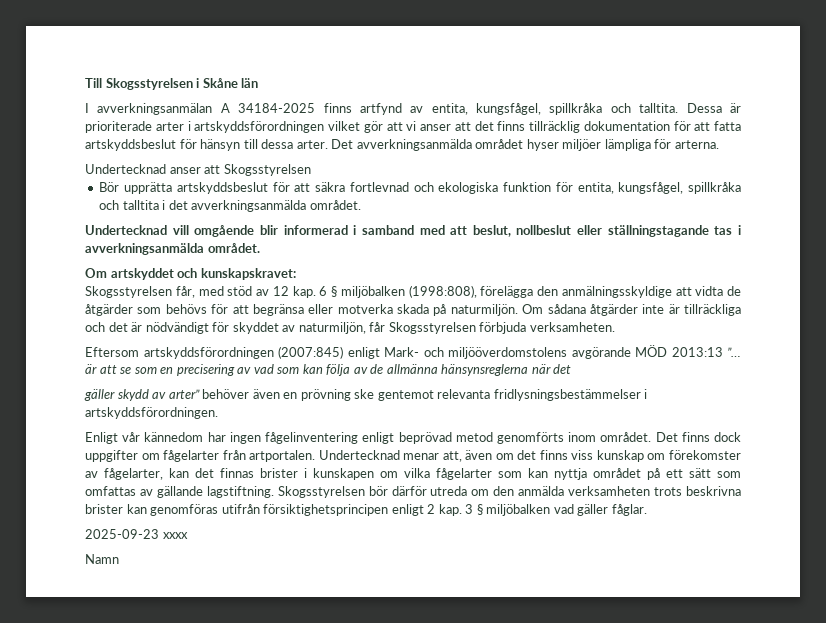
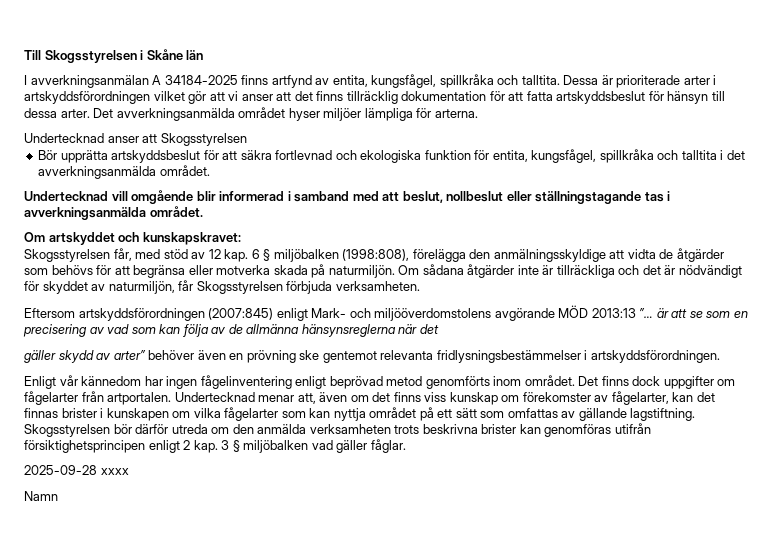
- 2025-09-23 xxxx
+ 2025-09-28 xxxx

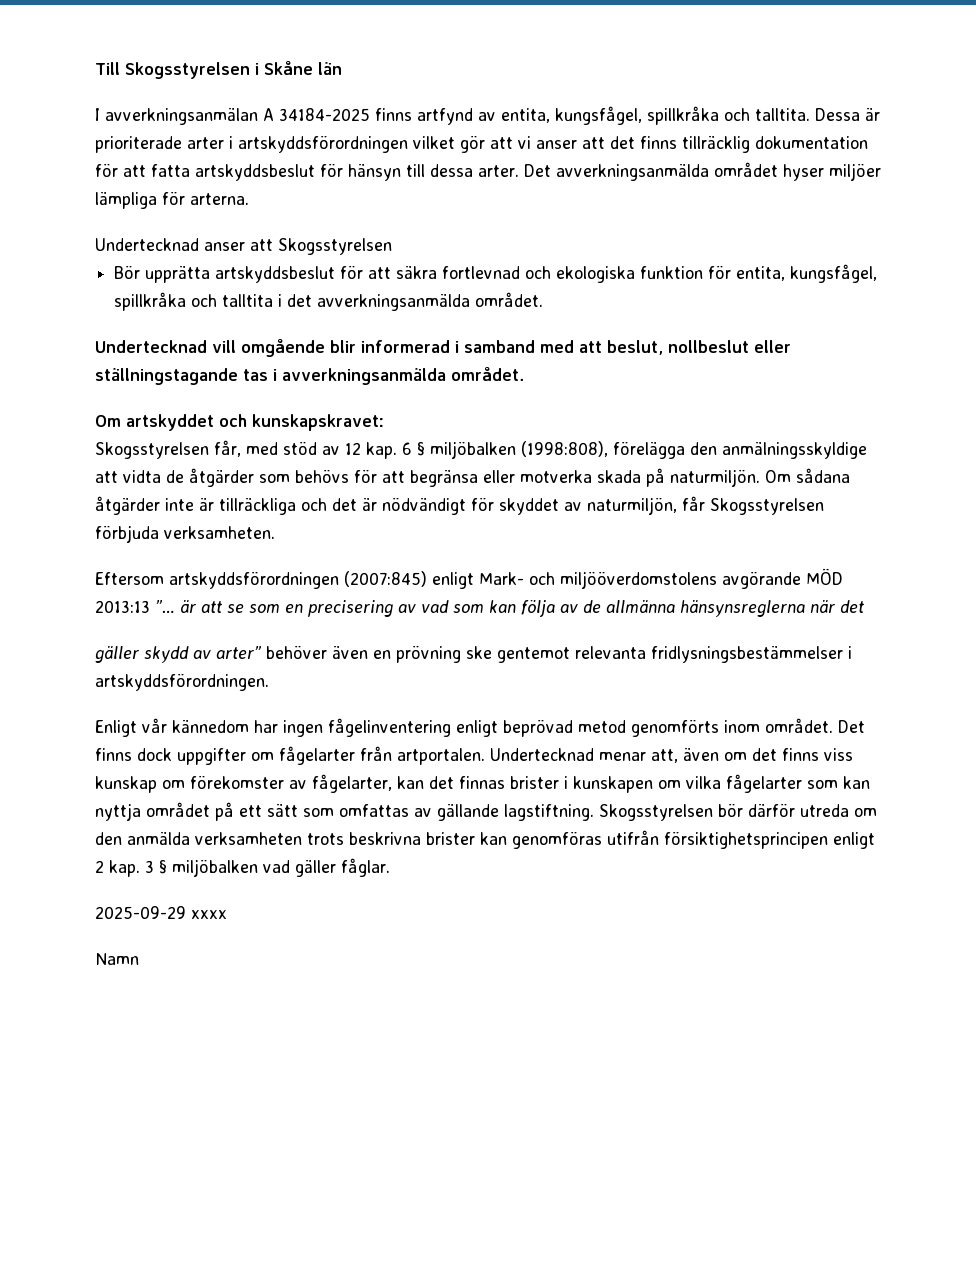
- 2025-09-28 xxxx
+ 2025-09-29 xxxx

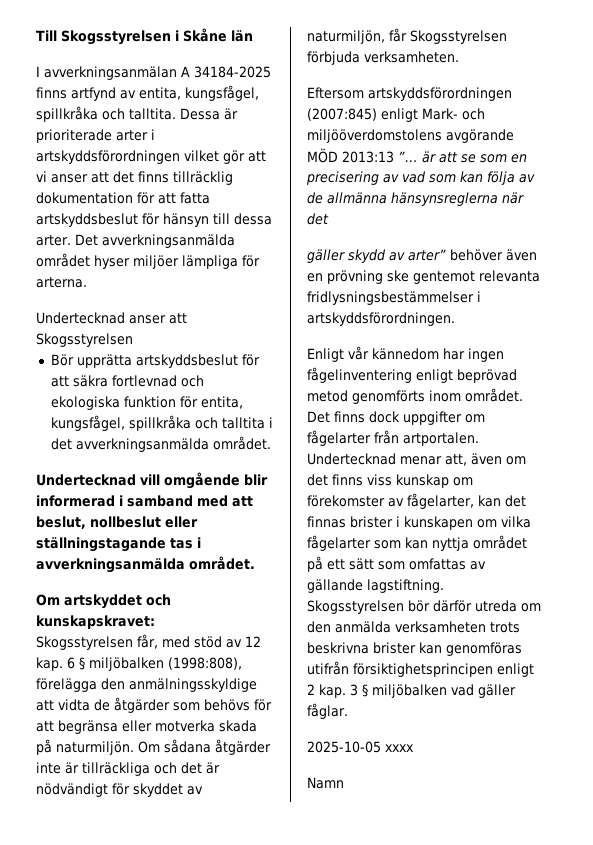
- 2025-09-29 xxxx
+ 2025-10-05 xxxx

